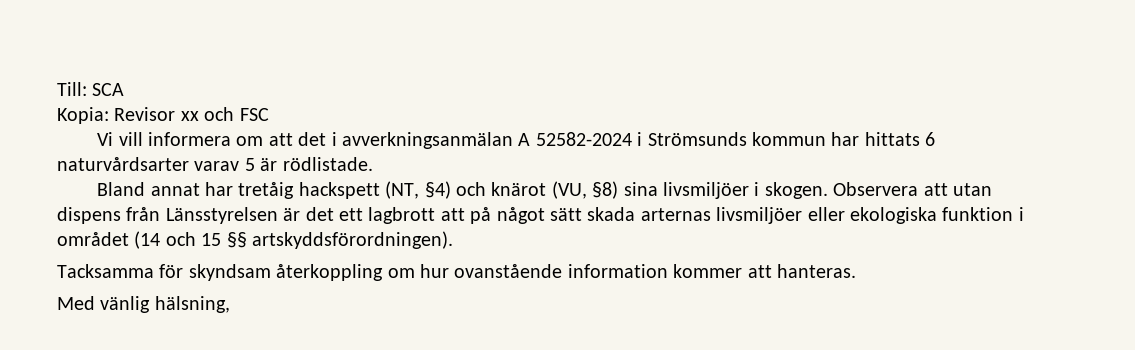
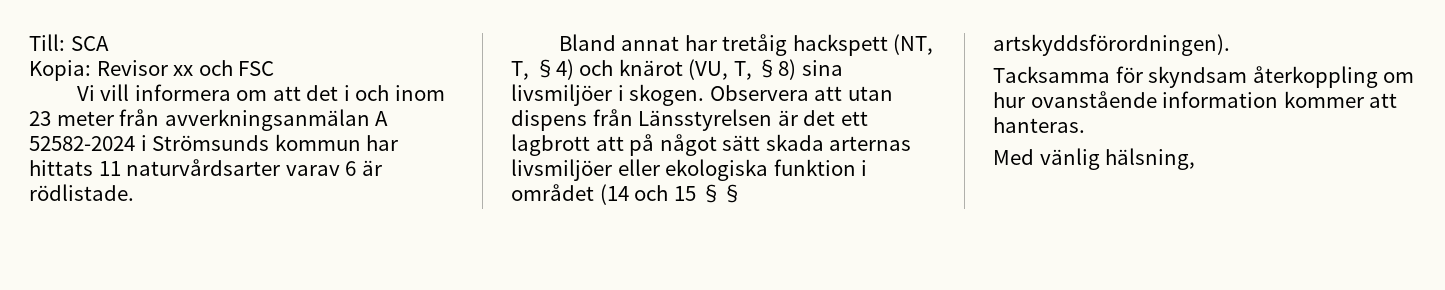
- Vi vill informera om att det i avverkningsanmälan A 52582-2024 i Strömsunds kommun har hittats 6 naturvårdsarter varav 5 är rödlistade.
+ Vi vill informera om att det i och inom 23 meter från avverkningsanmälan A 52582-2024 i Strömsunds kommun har hittats 11 naturvårdsarter varav 6 är rödlistade.
- Bland annat har tretåig hackspett (NT, §4) och knärot (VU, §8) sina livsmiljöer i skogen.
+ Bland annat har tretåig hackspett (NT, T, §4) och knärot (VU, T, §8) sina livsmiljöer i skogen.

